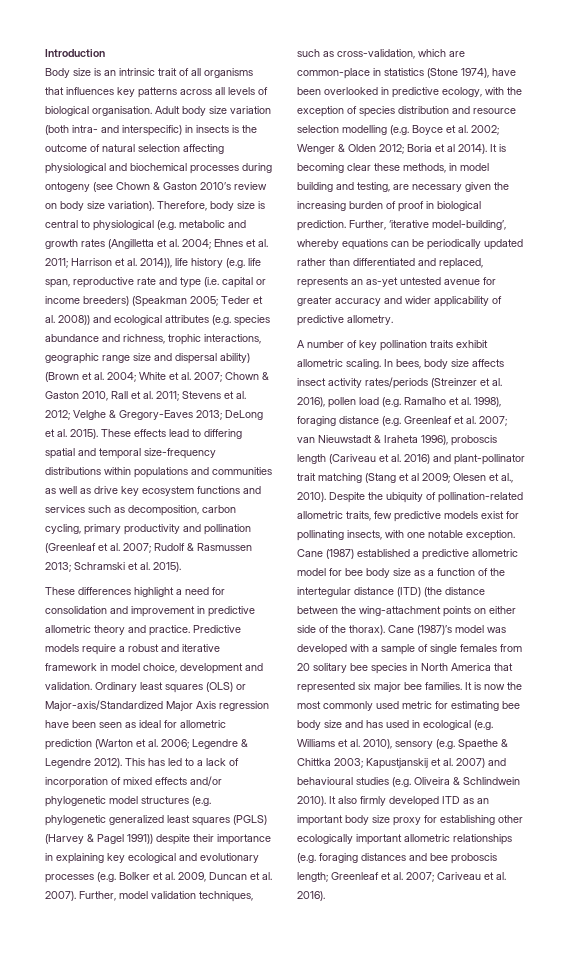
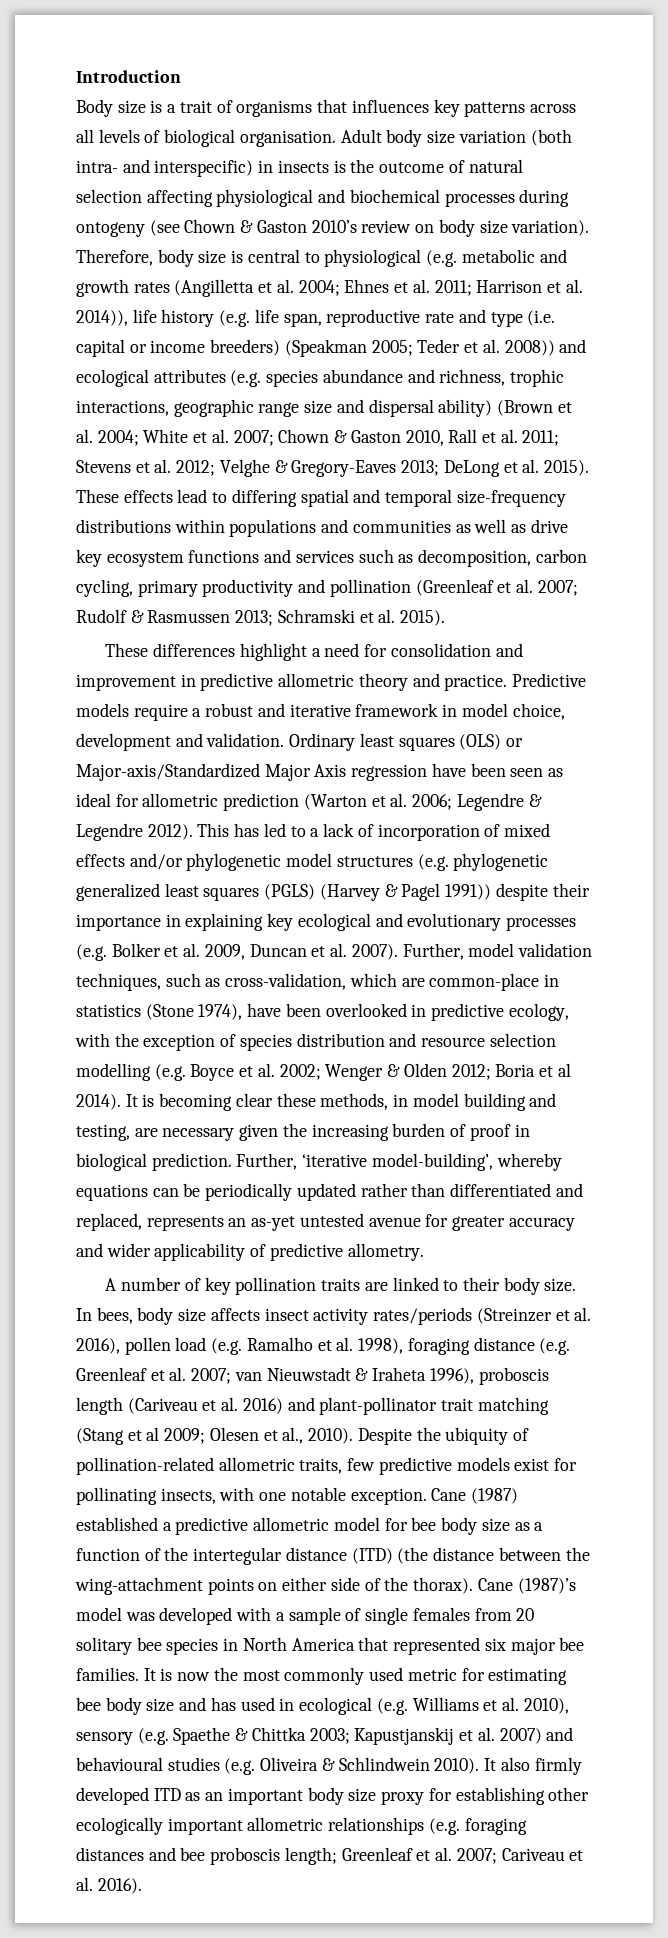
- Body size is an intrinsic trait of all organisms that influences key patterns across all levels of biological organisation.
+ Body size is a trait of organisms that influences key patterns across all levels of biological organisation.
- A number of key pollination traits exhibit allometric scaling.
+ A number of key pollination traits are linked to their body size.

